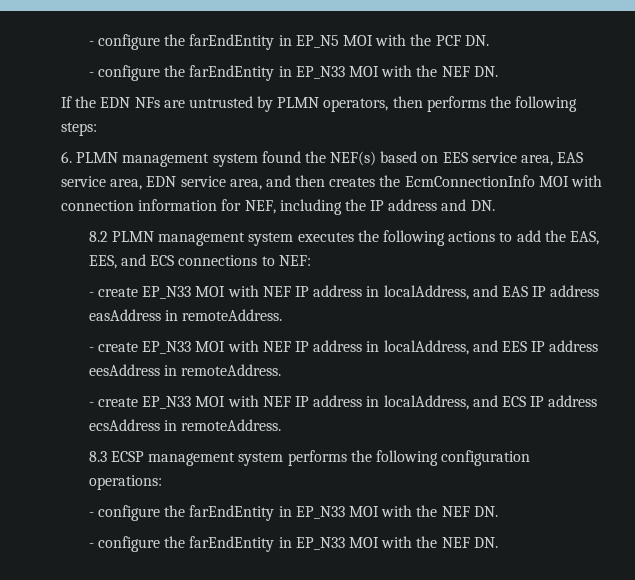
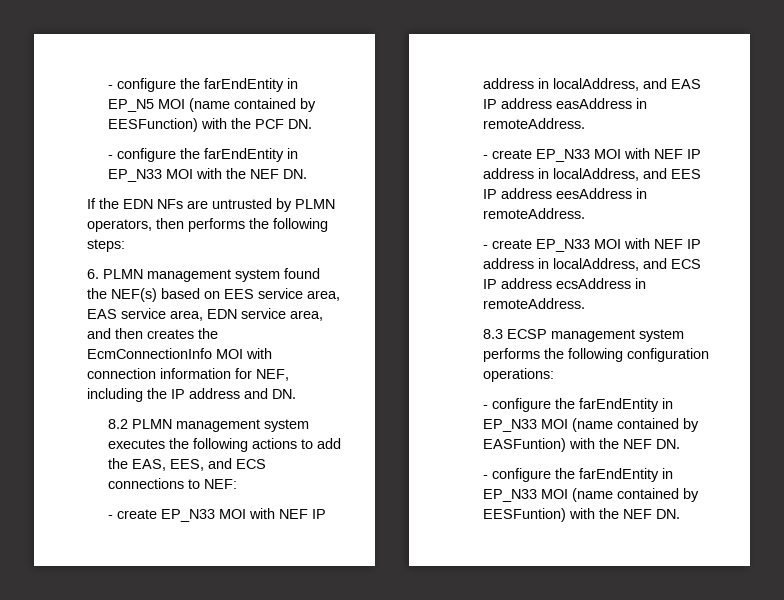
- - configure the farEndEntity in EP_N5 MOI with the PCF DN.
+ - configure the farEndEntity in EP_N5 MOI (name contained by EESFunction) with the PCF DN.
  8.3 ECSP management system performs the following configuration operations:
- - configure the farEndEntity in EP_N33 MOI with the NEF DN.
- - configure the farEndEntity in EP_N33 MOI with the NEF DN.
+ - configure the farEndEntity in EP_N33 MOI (name contained by EASFuntion) with the NEF DN.
+ - configure the farEndEntity in EP_N33 MOI (name contained by EESFuntion) with the NEF DN.

